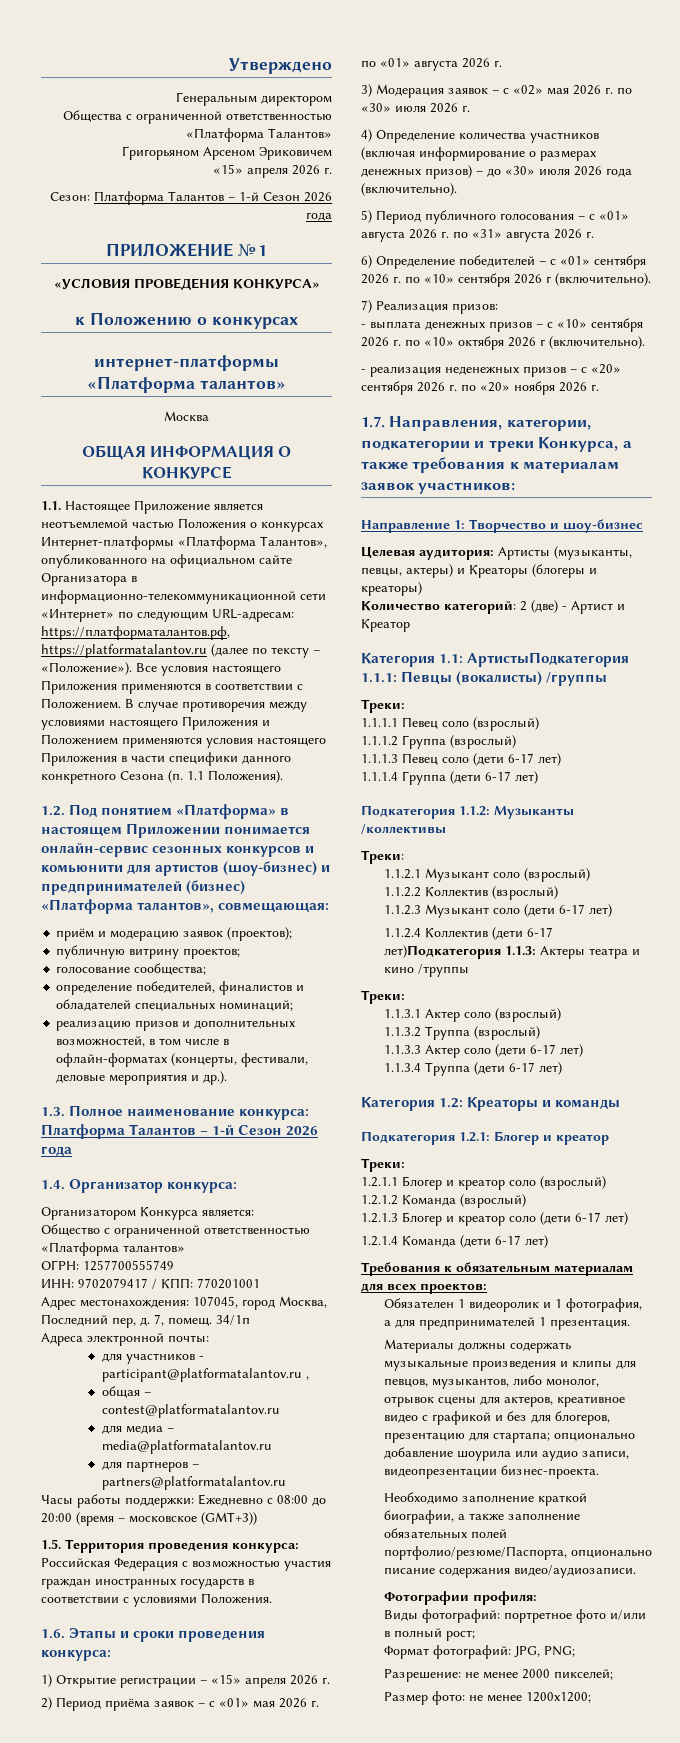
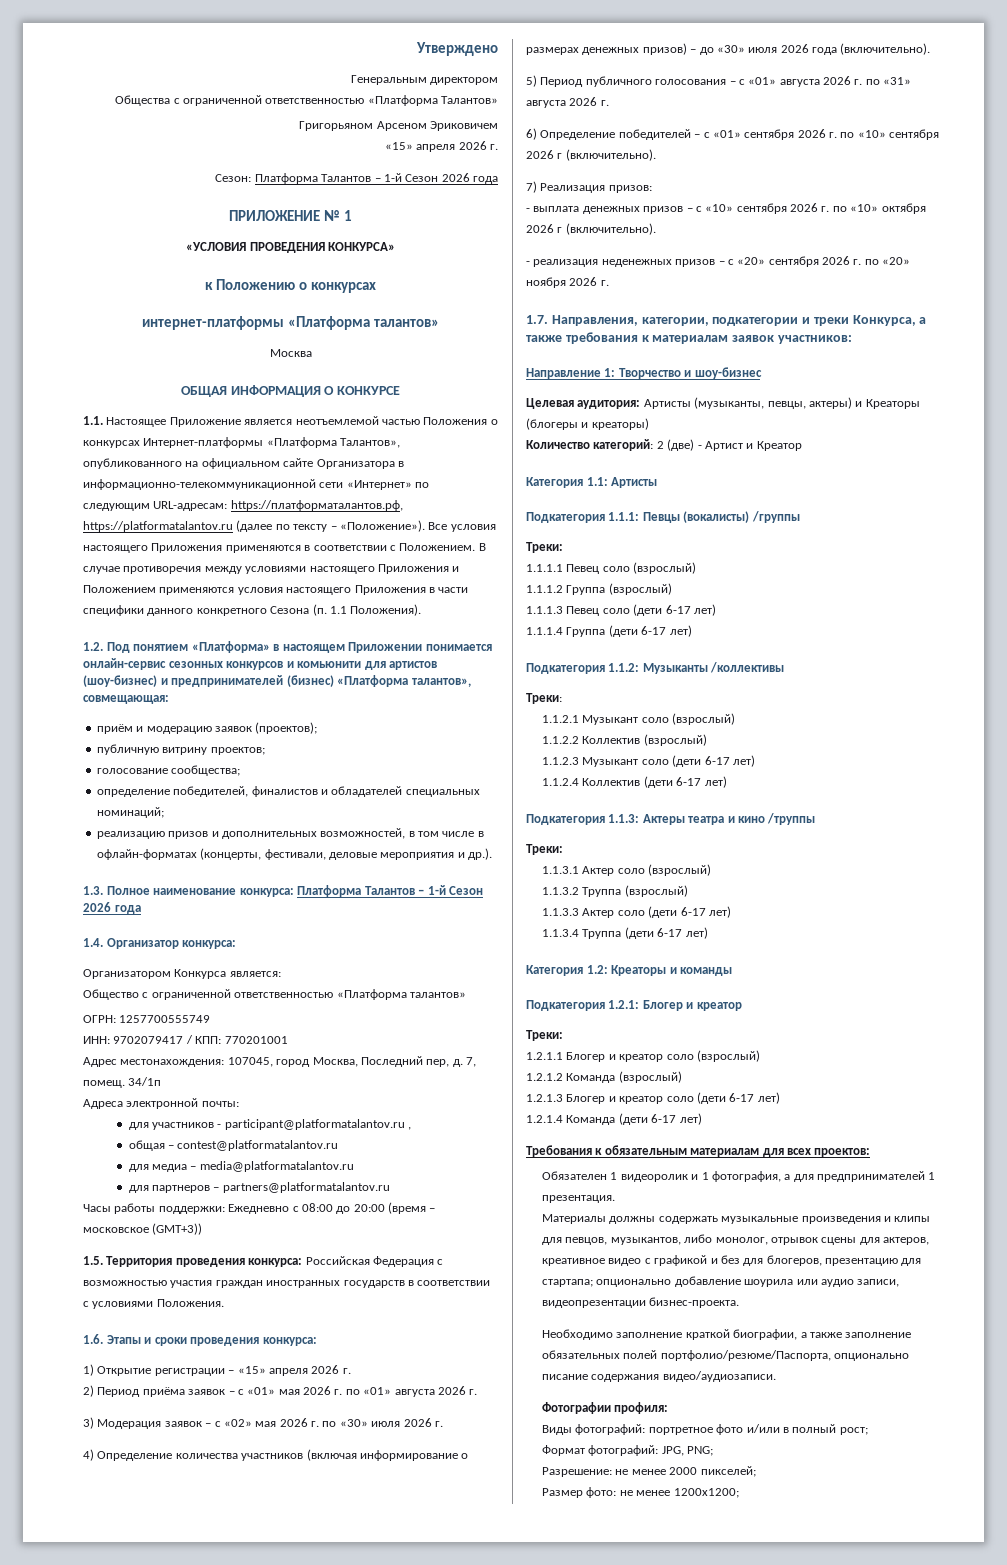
- Категория 1.1: АртистыПодкатегория 1.1.1: Певцы (вокалисты) /группы
+ Категория 1.1: Артисты
+ Подкатегория 1.1.1: Певцы (вокалисты) /группы
- 1.1.2.4 Коллектив (дети 6-17 лет)Подкатегория 1.1.3: Актеры театра и кино /труппы
+ 1.1.2.4 Коллектив (дети 6-17 лет)
+ Подкатегория 1.1.3: Актеры театра и кино /труппы

